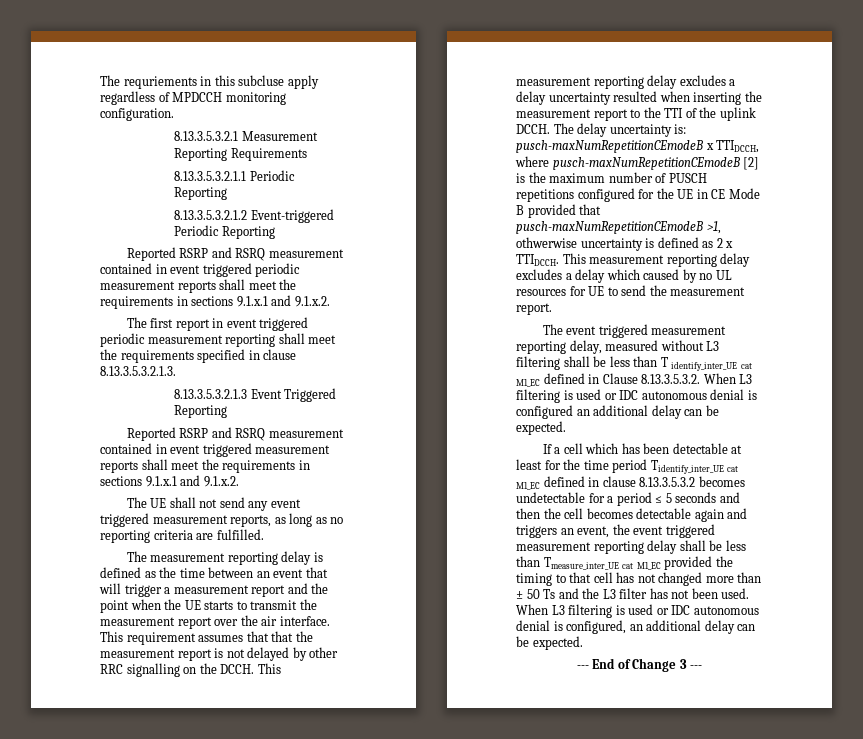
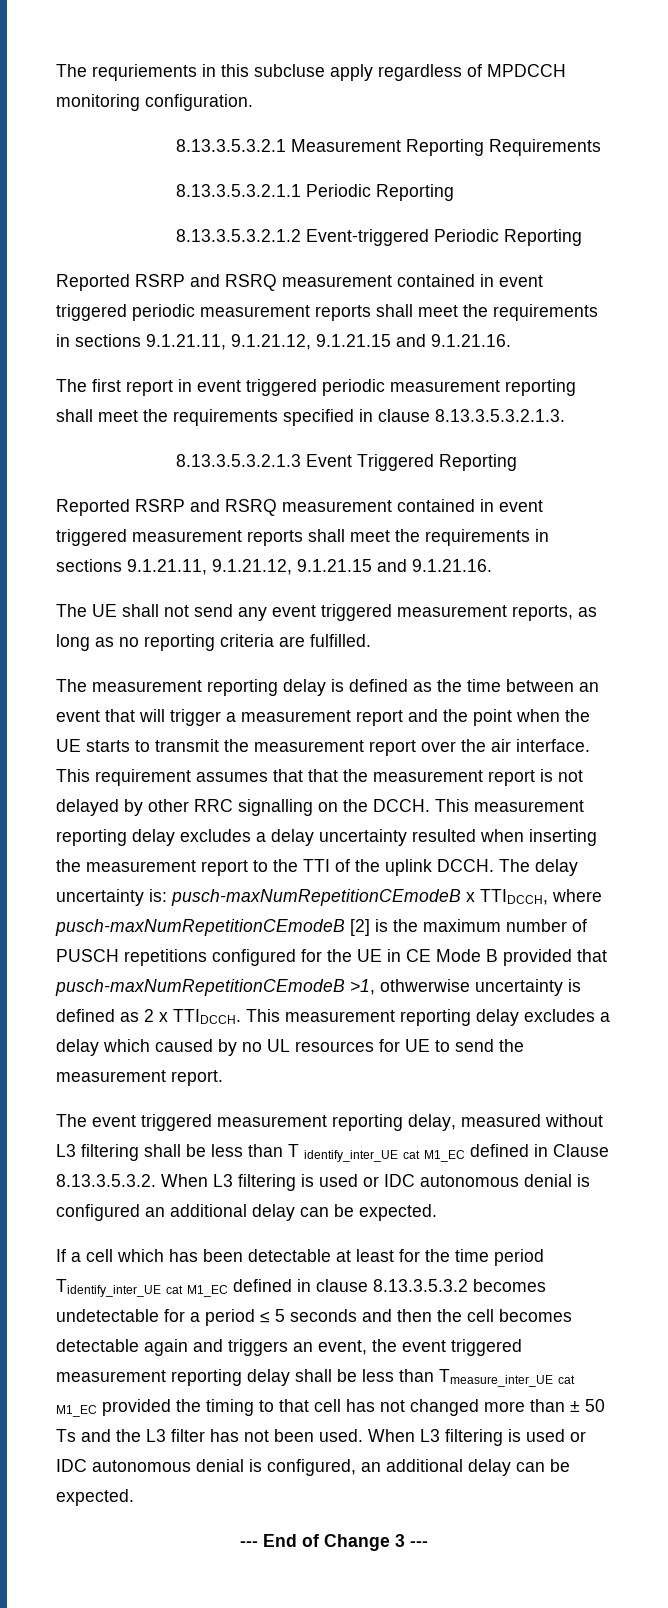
- Reported RSRP and RSRQ measurement contained in event triggered periodic measurement reports shall meet the requirements in sections 9.1.x.1 and 9.1.x.2.
+ Reported RSRP and RSRQ measurement contained in event triggered periodic measurement reports shall meet the requirements in sections 9.1.21.11, 9.1.21.12, 9.1.21.15 and 9.1.21.16.
- Reported RSRP and RSRQ measurement contained in event triggered measurement reports shall meet the requirements in sections 9.1.x.1 and 9.1.x.2.
+ Reported RSRP and RSRQ measurement contained in event triggered measurement reports shall meet the requirements in sections 9.1.21.11, 9.1.21.12, 9.1.21.15 and 9.1.21.16.

